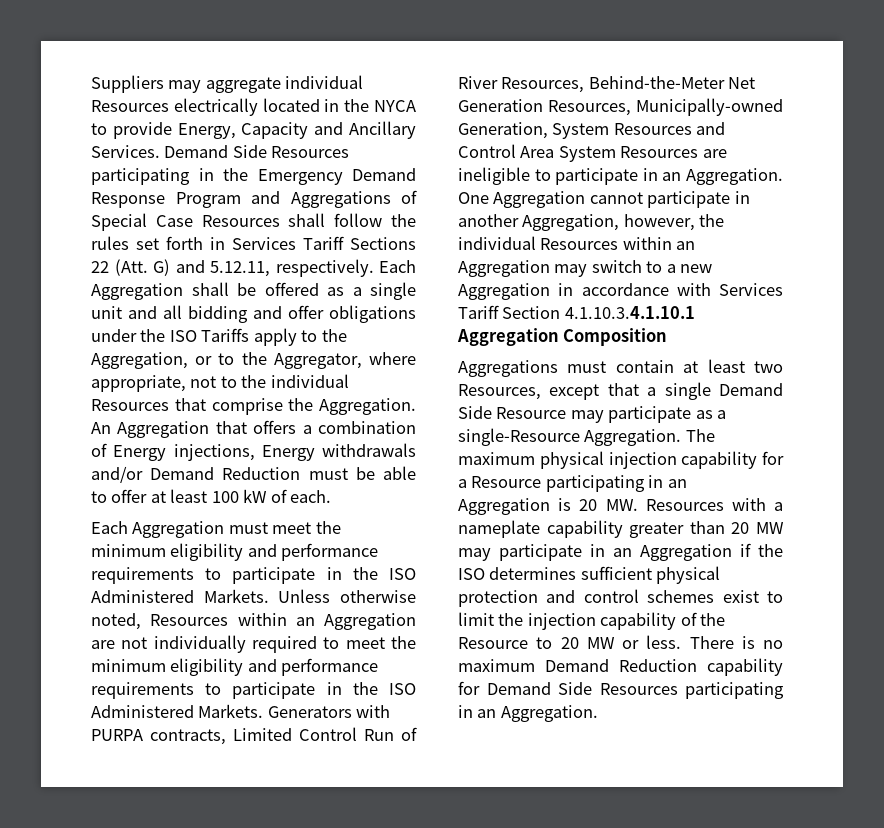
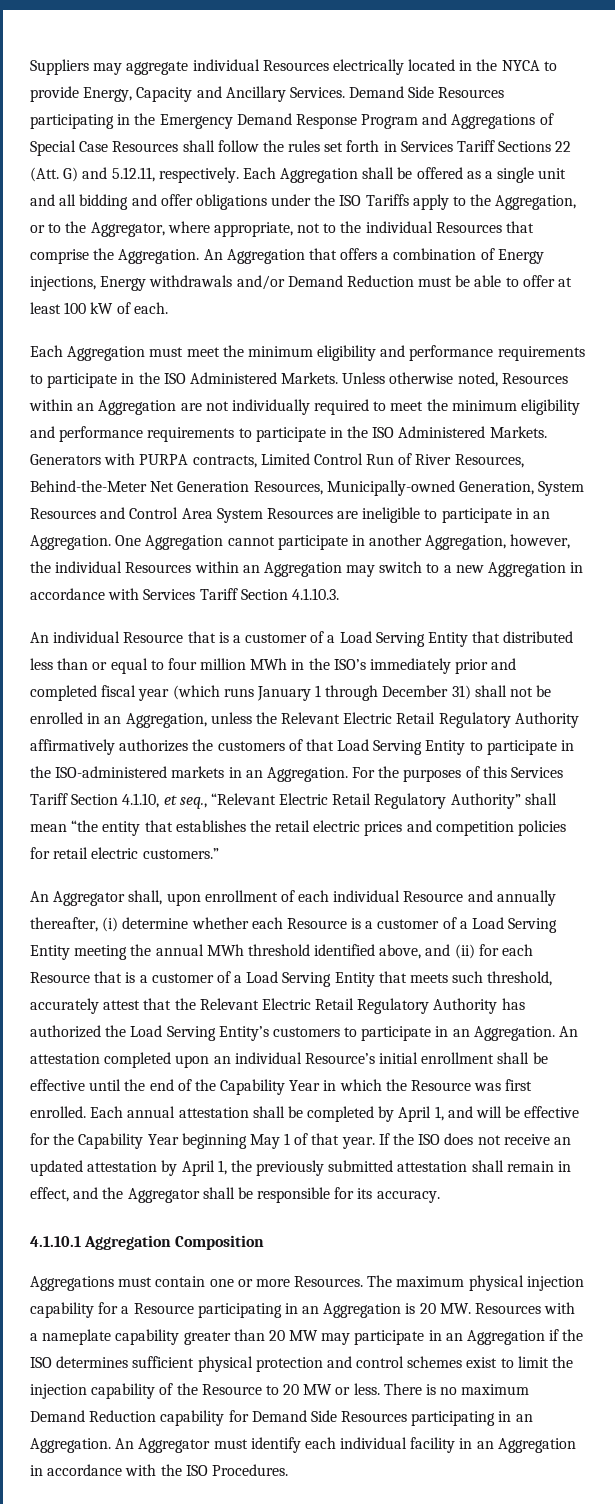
- One Aggregation cannot participate in another Aggregation, however, the individual Resources within an Aggregation may switch to a new Aggregation in accordance with Services Tariff Section 4.1.10.3.4.1.10.1 Aggregation Composition
+ One Aggregation cannot participate in another Aggregation, however, the individual Resources within an Aggregation may switch to a new Aggregation in accordance with Services Tariff Section 4.1.10.3.
+ An individual Resource that is a customer of a Load Serving Entity that distributed less than or equal to four million MWh in the ISO’s immediately prior and completed fiscal year (which runs January 1 through December 31) shall not be enrolled in an Aggregation, unless the Relevant Electric Retail Regulatory Authority affirmatively authorizes the customers of that Load Serving Entity to participate in the ISO-administered markets in an Aggregation. For the purposes of this Services Tariff Section 4.1.10, et seq., “Relevant Electric Retail Regulatory Authority” shall mean “the entity that establishes the retail electric prices and competition policies for retail electric customers.”
+ An Aggregator shall, upon enrollment of each individual Resource and annually thereafter, (i) determine whether each Resource is a customer of a Load Serving Entity meeting the annual MWh threshold identified above, and (ii) for each Resource that is a customer of a Load Serving Entity that meets such threshold, accurately attest that the Relevant Electric Retail Regulatory Authority has authorized the Load Serving Entity’s customers to participate in an Aggregation. An attestation completed upon an individual Resource’s initial enrollment shall be effective until the end of the Capability Year in which the Resource was first enrolled. Each annual attestation shall be completed by April 1, and will be effective for the Capability Year beginning May 1 of that year. If the ISO does not receive an updated attestation by April 1, the previously submitted attestation shall remain in effect, and the Aggregator shall be responsible for its accuracy.
+ 4.1.10.1 Aggregation Composition
- Aggregations must contain at least two Resources, except that a single Demand Side Resource may participate as a single-Resource Aggregation.
+ Aggregations must contain one or more Resources.
+ An Aggregator must identify each individual facility in an Aggregation in accordance with the ISO Procedures.

